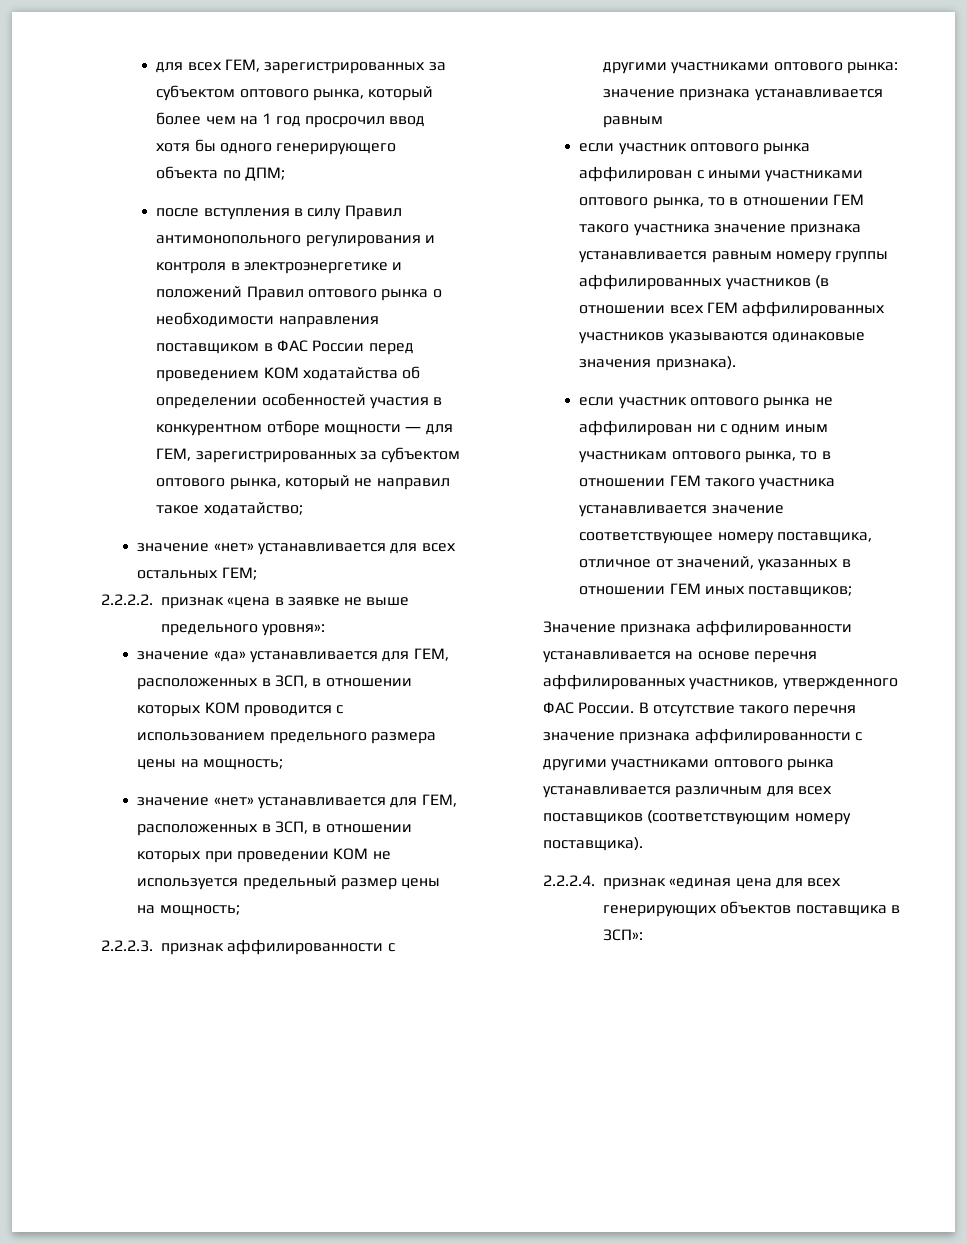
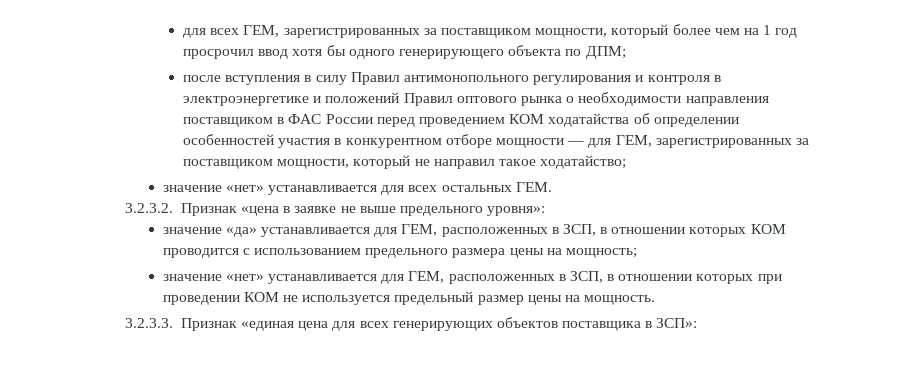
- для всех ГЕМ, зарегистрированных за субъектом оптового рынка, который более чем на 1 год просрочил ввод хотя бы одного генерирующего объекта по ДПМ;
+ для всех ГЕМ, зарегистрированных за поставщиком мощности, который более чем на 1 год просрочил ввод хотя бы одного генерирующего объекта по ДПМ;
- после вступления в силу Правил антимонопольного регулирования и контроля в электроэнергетике и положений Правил оптового рынка о необходимости направления поставщиком в ФАС России перед проведением КОМ ходатайства об определении особенностей участия в конкурентном отборе мощности ― для ГЕМ, зарегистрированных за субъектом оптового рынка, который не направил такое ходатайство;
+ после вступления в силу Правил антимонопольного регулирования и контроля в электроэнергетике и положений Правил оптового рынка о необходимости направления поставщиком в ФАС России перед проведением КОМ ходатайства об определении особенностей участия в конкурентном отборе мощности ― для ГЕМ, зарегистрированных за поставщиком мощности, который не направил такое ходатайство;
- значение «нет» устанавливается для всех остальных ГЕМ;
- 2.2.2.2. признак «цена в заявке не выше предельного уровня»:
+ значение «нет» устанавливается для всех остальных ГЕМ.
+ 3.2.3.2. Признак «цена в заявке не выше предельного уровня»:
- значение «нет» устанавливается для ГЕМ, расположенных в ЗСП, в отношении которых при проведении КОМ не используется предельный размер цены на мощность;
- 2.2.2.3. признак аффилированности с другими участниками оптового рынка: значение признака устанавливается равным
- если участник оптового рынка аффилирован с иными участниками оптового рынка, то в отношении ГЕМ такого участника значение признака устанавливается равным номеру группы аффилированных участников (в отношении всех ГЕМ аффилированных участников указываются одинаковые значения признака).
- если участник оптового рынка не аффилирован ни с одним иным участникам оптового рынка, то в отношении ГЕМ такого участника устанавливается значение соответствующее номеру поставщика, отличное от значений, указанных в отношении ГЕМ иных поставщиков;
- Значение признака аффилированности устанавливается на основе перечня аффилированных участников, утвержденного ФАС России. В отсутствие такого перечня значение признака аффилированности с другими участниками оптового рынка устанавливается различным для всех поставщиков (соответствующим номеру поставщика).
- 2.2.2.4. признак «единая цена для всех генерирующих объектов поставщика в ЗСП»:
+ значение «нет» устанавливается для ГЕМ, расположенных в ЗСП, в отношении которых при проведении КОМ не используется предельный размер цены на мощность.
+ 3.2.3.3. Признак «единая цена для всех генерирующих объектов поставщика в ЗСП»:

